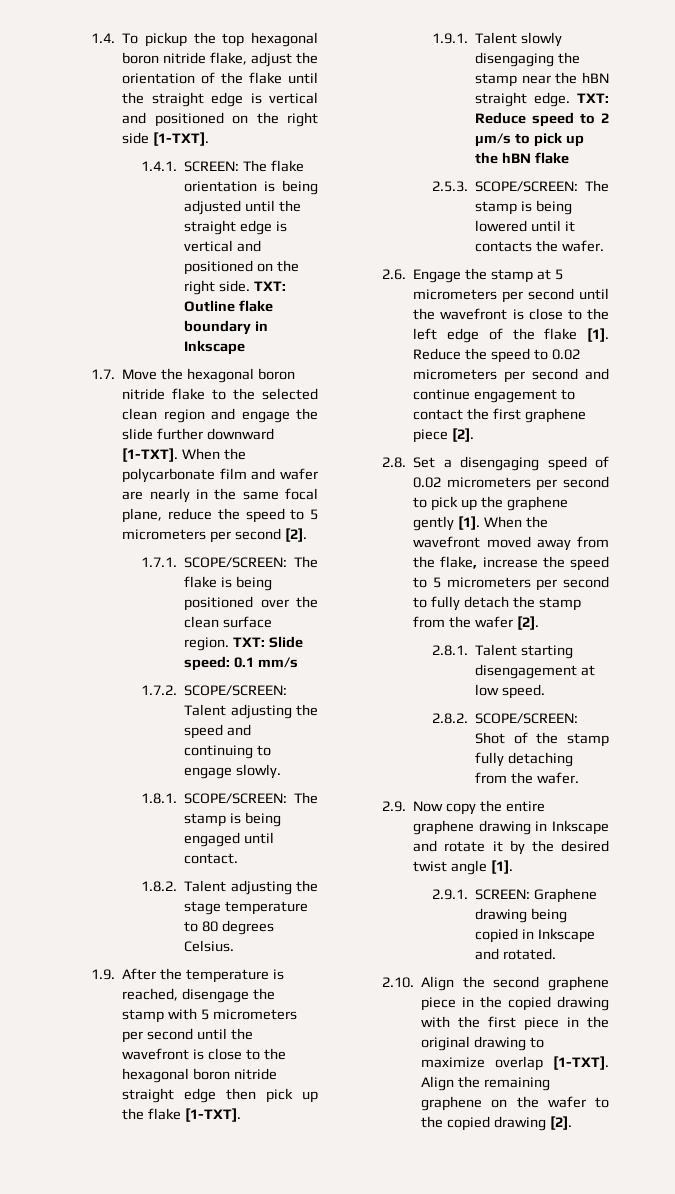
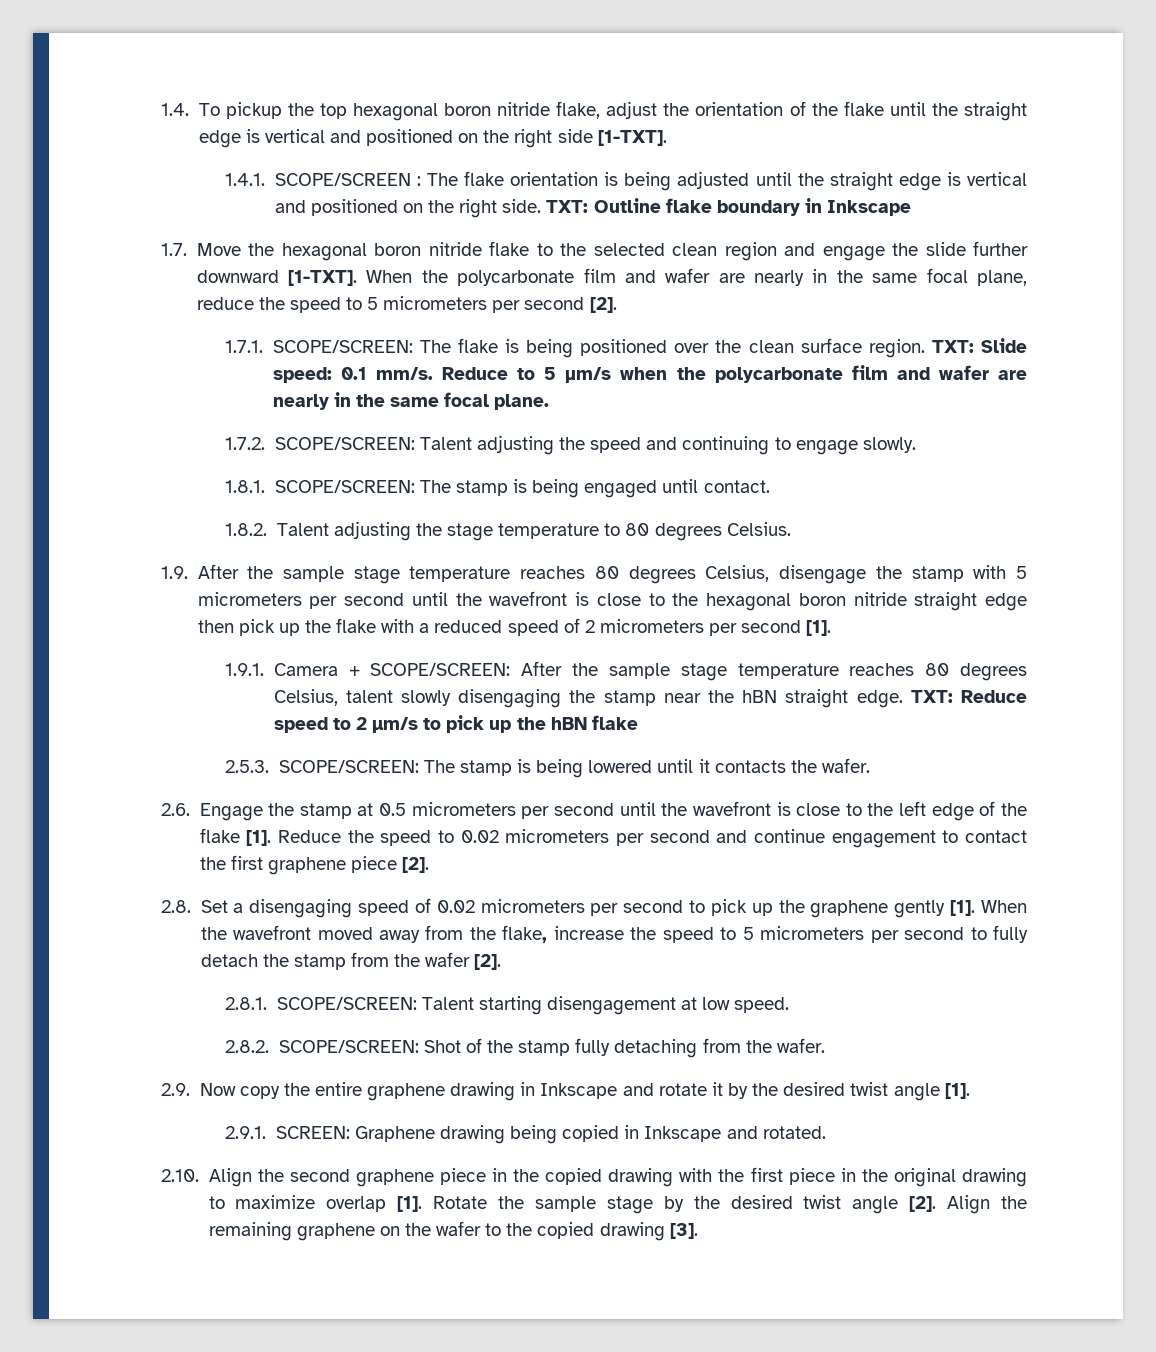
- 1.4.1. SCREEN: The flake orientation is being adjusted until the straight edge is vertical and positioned on the right side.
+ 1.4.1. SCOPE/SCREEN : The flake orientation is being adjusted until the straight edge is vertical and positioned on the right side.
- TXT: Slide speed: 0.1 mm/s
+ TXT: Slide speed: 0.1 mm/s. Reduce to 5 μm/s when the polycarbonate film and wafer are nearly in the same focal plane.
- 1.9. After the temperature is reached, disengage the stamp with 5 micrometers per second until the wavefront is close to the hexagonal boron nitride straight edge then pick up the flake [1-TXT].
- 1.9.1. Talent slowly disengaging the stamp near the hBN straight edge.
+ 1.9. After the sample stage temperature reaches 80 degrees Celsius, disengage the stamp with 5 micrometers per second until the wavefront is close to the hexagonal boron nitride straight edge then pick up the flake with a reduced speed of 2 micrometers per second [1].
+ 1.9.1. Camera + SCOPE/SCREEN: After the sample stage temperature reaches 80 degrees Celsius, talent slowly disengaging the stamp near the hBN straight edge.
- 2.6. Engage the stamp at 5 micrometers per second until the wavefront is close to the left edge of the flake [1].
+ 2.6. Engage the stamp at 0.5 micrometers per second until the wavefront is close to the left edge of the flake [1].
- 2.8.1. Talent starting disengagement at low speed.
+ 2.8.1. SCOPE/SCREEN: Talent starting disengagement at low speed.
- 2.10. Align the second graphene piece in the copied drawing with the first piece in the original drawing to maximize overlap [1-TXT].
+ 2.10. Align the second graphene piece in the copied drawing with the first piece in the original drawing to maximize overlap [1]. Rotate the sample stage by the desired twist angle [2].
- Align the remaining graphene on the wafer to the copied drawing [2].
+ Align the remaining graphene on the wafer to the copied drawing [3].

